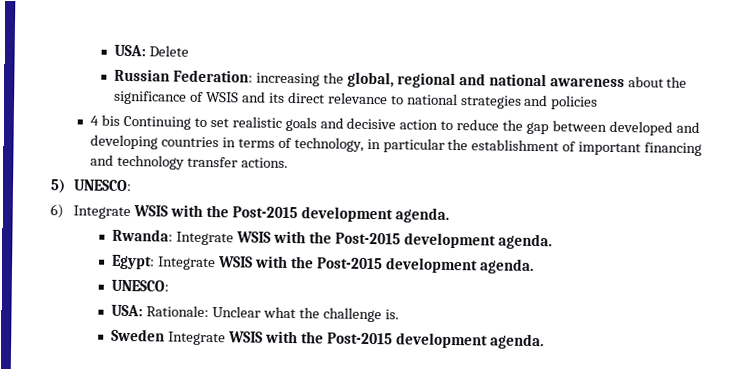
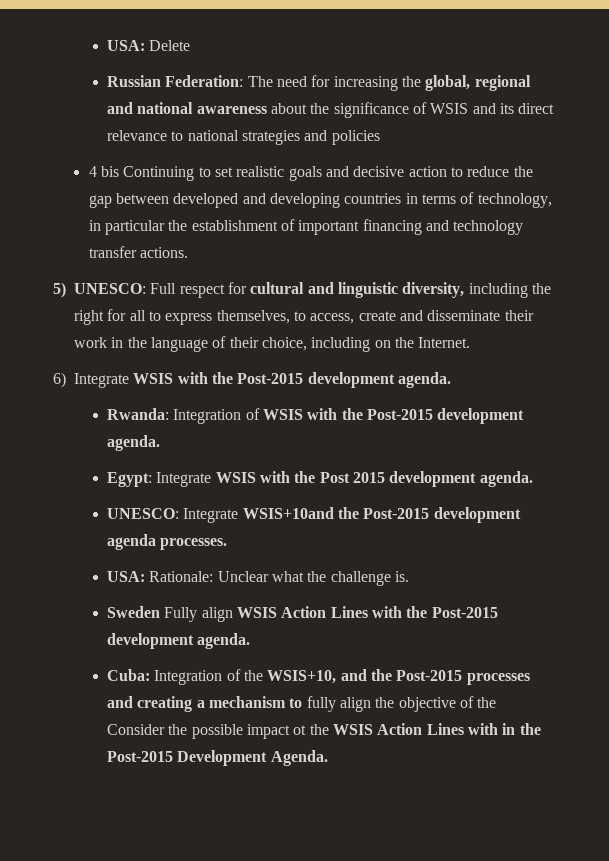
- Russian Federation: increasing the global, regional and national awareness about the significance of WSIS and its direct relevance to national strategies and policies
+ Russian Federation: The need for increasing the global, regional and national awareness about the significance of WSIS and its direct relevance to national strategies and policies
- 5) UNESCO:
+ 5) UNESCO: Full respect for cultural and linguistic diversity, including the right for all to express themselves, to access, create and disseminate their work in the language of their choice, including on the Internet.
- Rwanda: Integrate WSIS with the Post-2015 development agenda.
+ Rwanda: Integration of WSIS with the Post-2015 development agenda.
- Egypt: Integrate WSIS with the Post-2015 development agenda.
- UNESCO:
+ Egypt: Integrate WSIS with the Post 2015 development agenda.
+ UNESCO: Integrate WSIS+10and the Post-2015 development agenda processes.
- Sweden Integrate WSIS with the Post-2015 development agenda.
+ Sweden Fully align WSIS Action Lines with the Post-2015 development agenda.
+ Cuba: Integration of the WSIS+10, and the Post-2015 processes and creating a mechanism to fully align the objective of the Consider the possible impact ot the WSIS Action Lines with in the Post-2015 Development Agenda.

